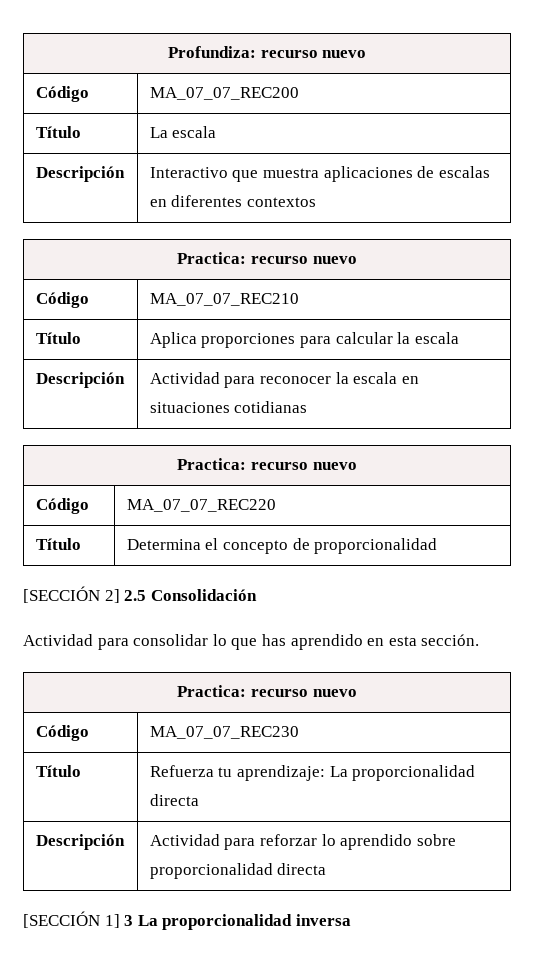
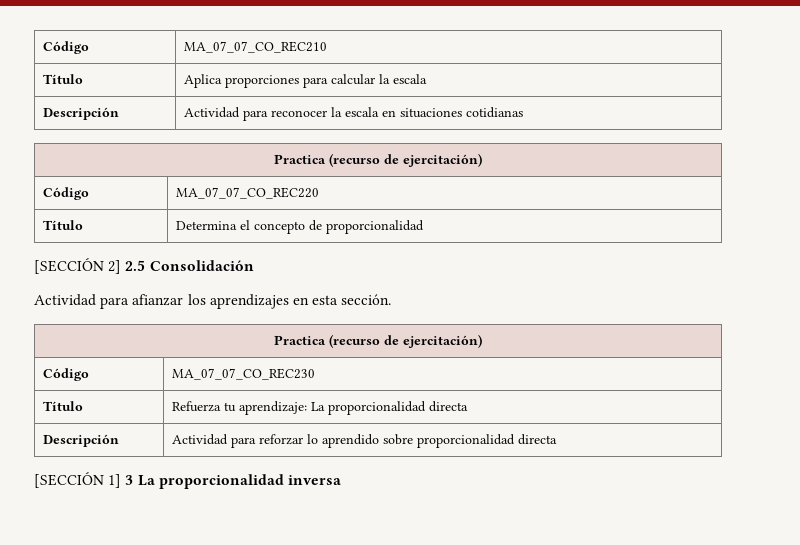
- Profundiza: recurso nuevo
- Código | MA_07_07_REC200
- Título | La escala
- Descripción | Interactivo que muestra aplicaciones de escalas en diferentes contextos
- Practica: recurso nuevo
- Código | MA_07_07_REC210
+ Código | MA_07_07_CO_REC210
  Descripción | Actividad para reconocer la escala en situaciones cotidianas
- Practica: recurso nuevo
- Código | MA_07_07_REC220
+ Practica (recurso de ejercitación)
+ Código | MA_07_07_CO_REC220
- Actividad para consolidar lo que has aprendido en esta sección.
- Practica: recurso nuevo
- Código | MA_07_07_REC230
+ Actividad para afianzar los aprendizajes en esta sección.
+ Practica (recurso de ejercitación)
+ Código | MA_07_07_CO_REC230

